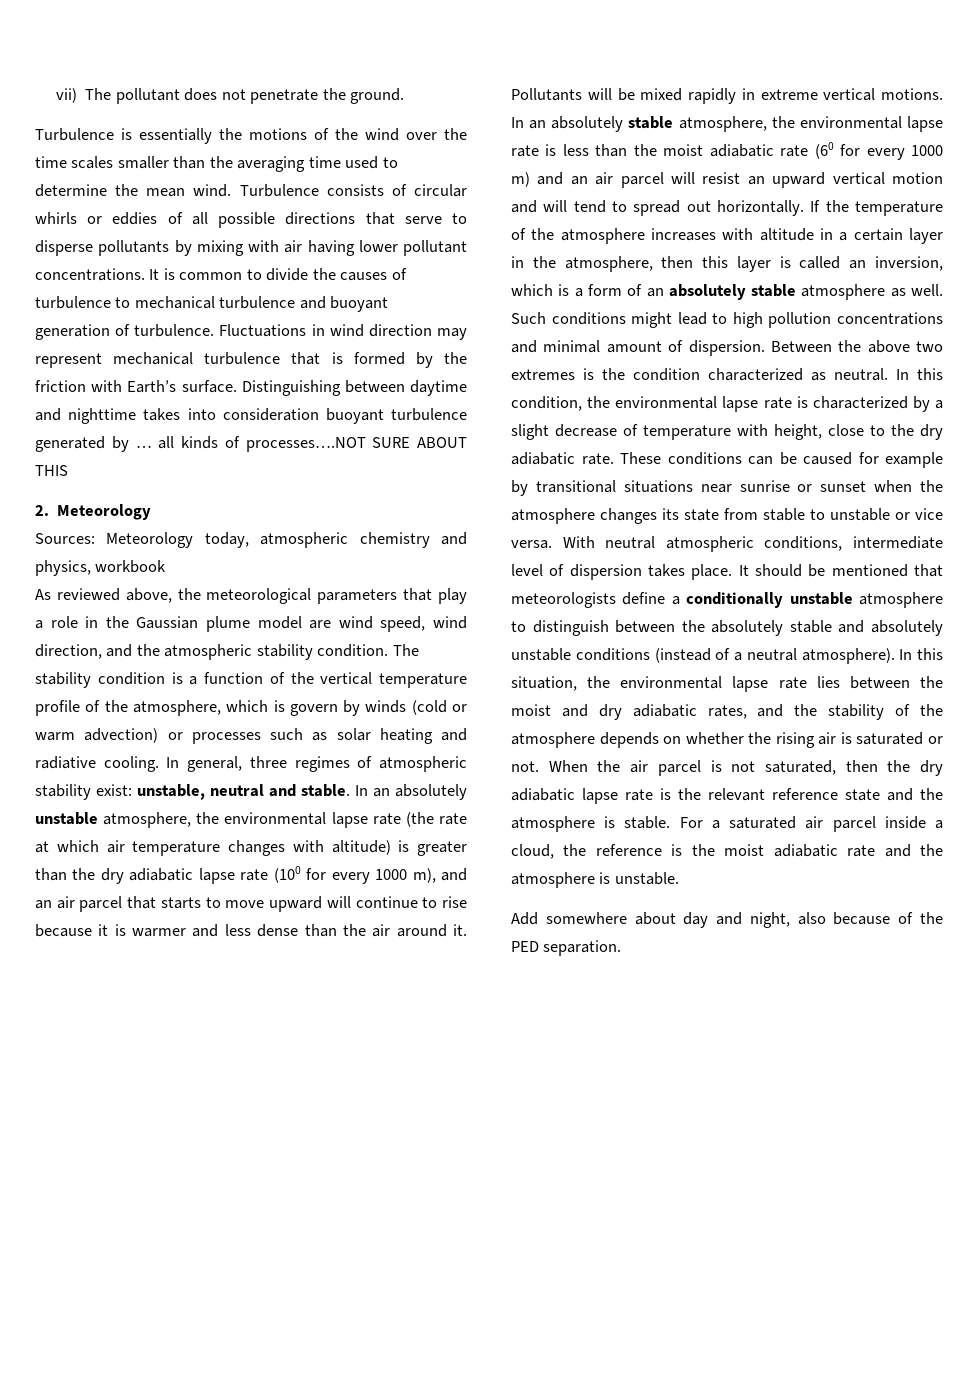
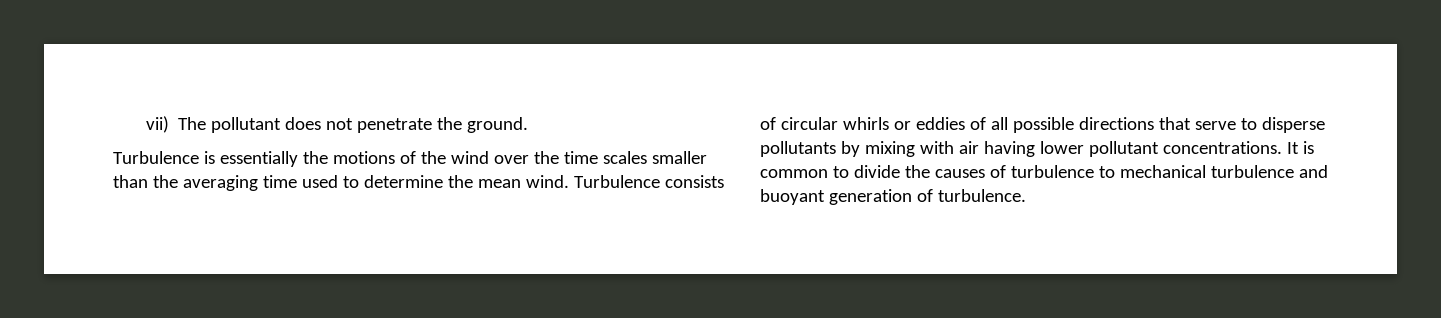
- Fluctuations in wind direction may represent mechanical turbulence that is formed by the friction with Earth’s surface. Distinguishing between daytime and nighttime takes into consideration buoyant turbulence generated by … all kinds of processes….NOT SURE ABOUT THIS
- 2. Meteorology
- Sources: Meteorology today, atmospheric chemistry and physics, workbook
- As reviewed above, the meteorological parameters that play a role in the Gaussian plume model are wind speed, wind direction, and the atmospheric stability condition. The stability condition is a function of the vertical temperature profile of the atmosphere, which is govern by winds (cold or warm advection) or processes such as solar heating and radiative cooling. In general, three regimes of atmospheric stability exist: unstable, neutral and stable. In an absolutely unstable atmosphere, the environmental lapse rate (the rate at which air temperature changes with altitude) is greater than the dry adiabatic lapse rate (100 for every 1000 m), and an air parcel that starts to move upward will continue to rise because it is warmer and less dense than the air around it. Pollutants will be mixed rapidly in extreme vertical motions. In an absolutely stable atmosphere, the environmental lapse rate is less than the moist adiabatic rate (60 for every 1000 m) and an air parcel will resist an upward vertical motion and will tend to spread out horizontally. If the temperature of the atmosphere increases with altitude in a certain layer in the atmosphere, then this layer is called an inversion, which is a form of an absolutely stable atmosphere as well. Such conditions might lead to high pollution concentrations and minimal amount of dispersion. Between the above two extremes is the condition characterized as neutral. In this condition, the environmental lapse rate is characterized by a slight decrease of temperature with height, close to the dry adiabatic rate. These conditions can be caused for example by transitional situations near sunrise or sunset when the atmosphere changes its state from stable to unstable or vice versa. With neutral atmospheric conditions, intermediate level of dispersion takes place. It should be mentioned that meteorologists define a conditionally unstable atmosphere to distinguish between the absolutely stable and absolutely unstable conditions (instead of a neutral atmosphere). In this situation, the environmental lapse rate lies between the moist and dry adiabatic rates, and the stability of the atmosphere depends on whether the rising air is saturated or not. When the air parcel is not saturated, then the dry adiabatic lapse rate is the relevant reference state and the atmosphere is stable. For a saturated air parcel inside a cloud, the reference is the moist adiabatic rate and the atmosphere is unstable.
- Add somewhere about day and night, also because of the PED separation.

